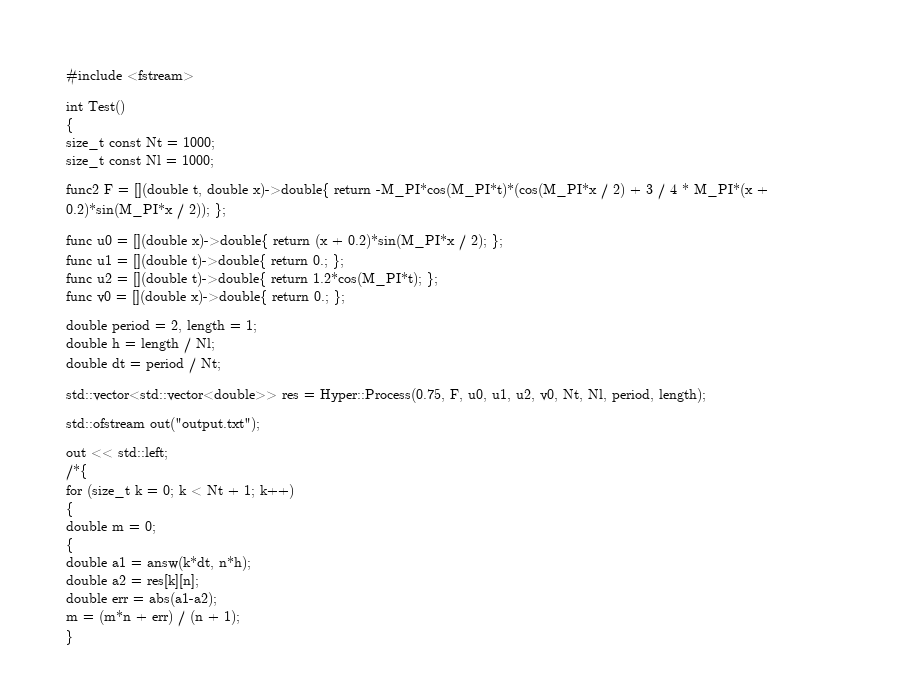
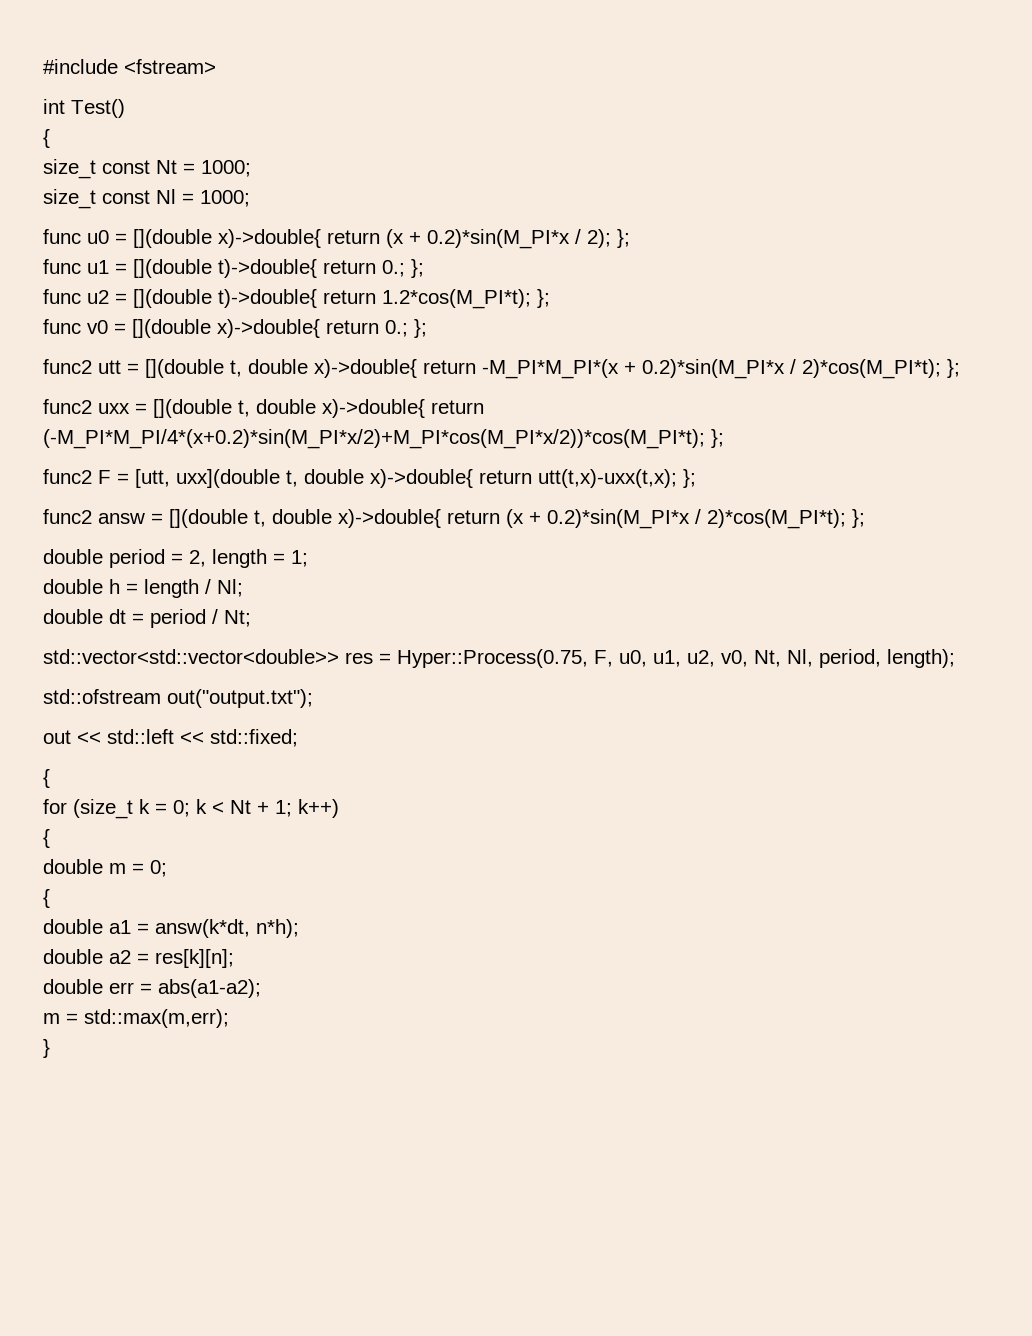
- func2 F = [](double t, double x)->double{ return -M_PI*cos(M_PI*t)*(cos(M_PI*x / 2) + 3 / 4 * M_PI*(x + 0.2)*sin(M_PI*x / 2)); };
+ func2 utt = [](double t, double x)->double{ return -M_PI*M_PI*(x + 0.2)*sin(M_PI*x / 2)*cos(M_PI*t); };
+ func2 uxx = [](double t, double x)->double{ return (-M_PI*M_PI/4*(x+0.2)*sin(M_PI*x/2)+M_PI*cos(M_PI*x/2))*cos(M_PI*t); };
+ func2 F = [utt, uxx](double t, double x)->double{ return utt(t,x)-uxx(t,x); };
+ func2 answ = [](double t, double x)->double{ return (x + 0.2)*sin(M_PI*x / 2)*cos(M_PI*t); };
- out << std::left;
- /*{
+ out << std::left << std::fixed;
+ {
- m = (m*n + err) / (n + 1);
+ m = std::max(m,err);

